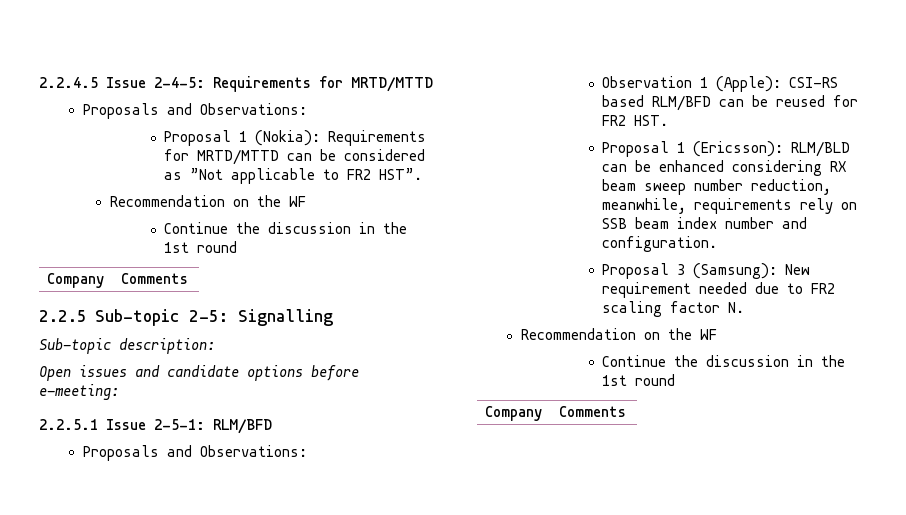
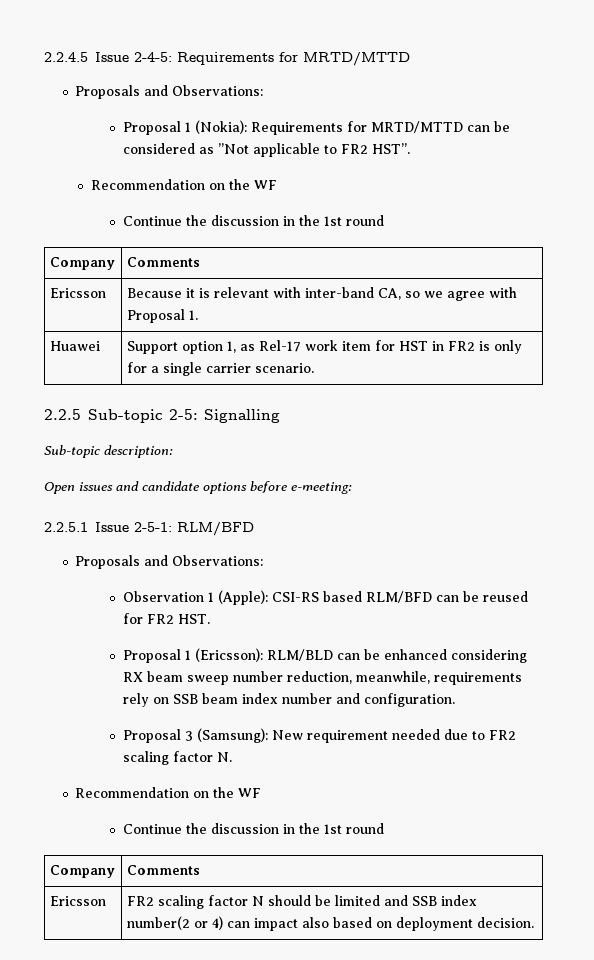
+ Ericsson | Because it is relevant with inter-band CA, so we agree with Proposal 1.
+ Huawei | Support option 1, as Rel-17 work item for HST in FR2 is only for a single carrier scenario.
+ Ericsson | FR2 scaling factor N should be limited and SSB index number(2 or 4) can impact also based on deployment decision.

